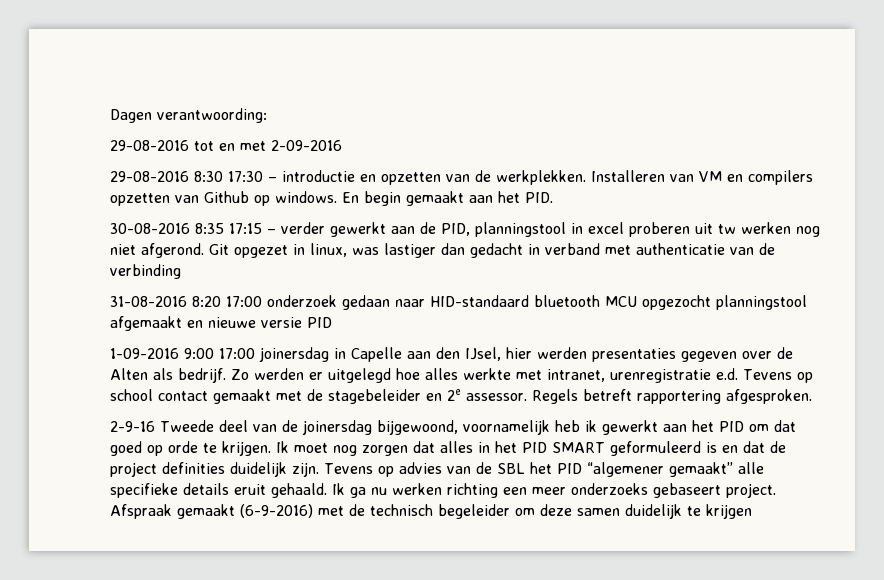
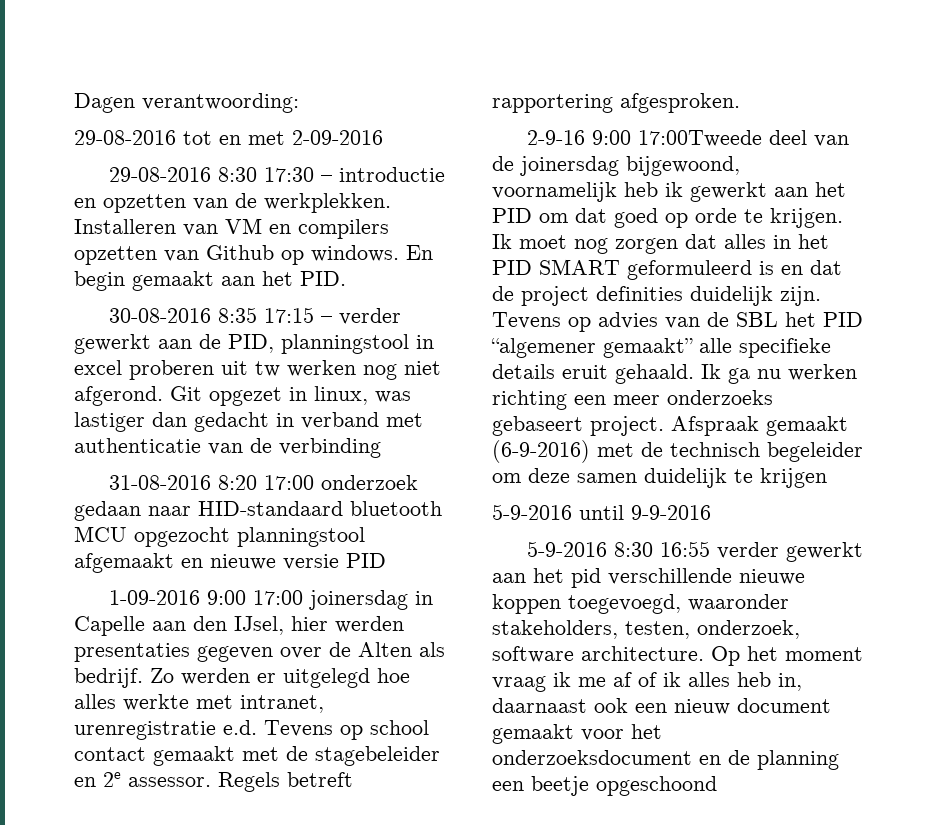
- 2-9-16 Tweede deel van de joinersdag bijgewoond, voornamelijk heb ik gewerkt aan het PID om dat goed op orde te krijgen.
+ 2-9-16 9:00 17:00Tweede deel van de joinersdag bijgewoond, voornamelijk heb ik gewerkt aan het PID om dat goed op orde te krijgen.
+ 5-9-2016 until 9-9-2016
+ 5-9-2016 8:30 16:55 verder gewerkt aan het pid verschillende nieuwe koppen toegevoegd, waaronder stakeholders, testen, onderzoek, software architecture. Op het moment vraag ik me af of ik alles heb in, daarnaast ook een nieuw document gemaakt voor het onderzoeksdocument en de planning een beetje opgeschoond

